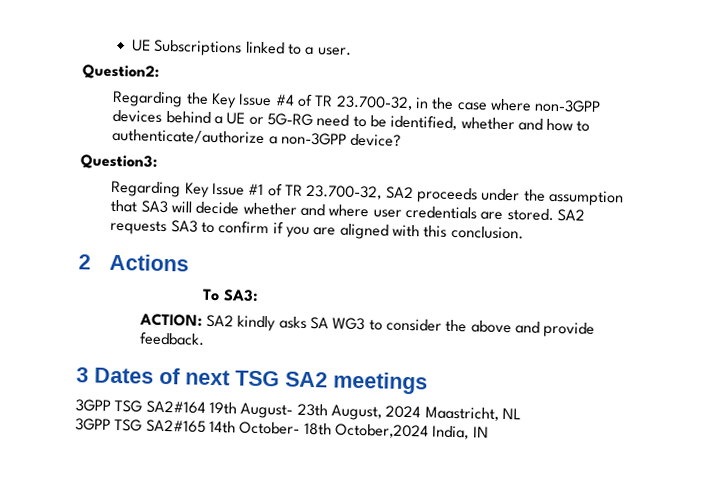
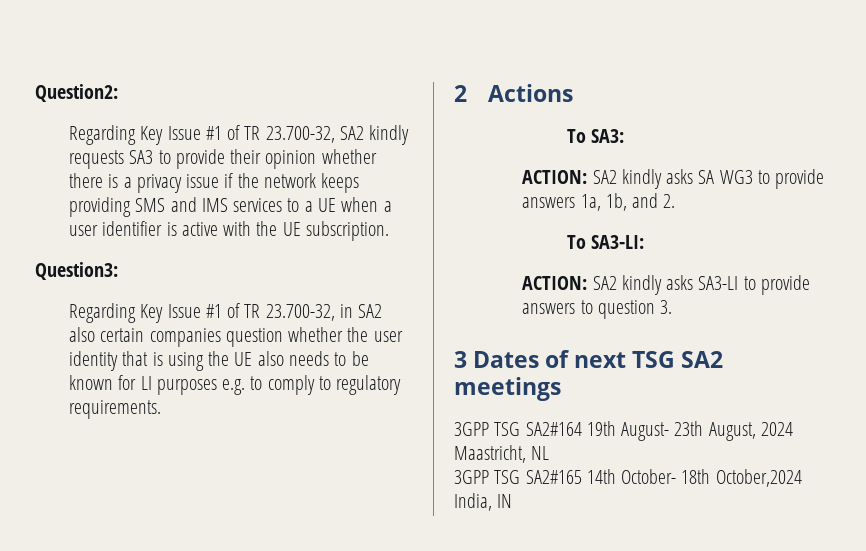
- UE Subscriptions linked to a user.
- Regarding the Key Issue #4 of TR 23.700-32, in the case where non-3GPP devices behind a UE or 5G-RG need to be identified, whether and how to authenticate/authorize a non-3GPP device?
+ Regarding Key Issue #1 of TR 23.700-32, SA2 kindly requests SA3 to provide their opinion whether there is a privacy issue if the network keeps providing SMS and IMS services to a UE when a user identifier is active with the UE subscription.
- Regarding Key Issue #1 of TR 23.700-32, SA2 proceeds under the assumption that SA3 will decide whether and where user credentials are stored. SA2 requests SA3 to confirm if you are aligned with this conclusion.
+ Regarding Key Issue #1 of TR 23.700-32, in SA2 also certain companies question whether the user identity that is using the UE also needs to be known for LI purposes e.g. to comply to regulatory requirements.
- ACTION: SA2 kindly asks SA WG3 to consider the above and provide feedback.
+ ACTION: SA2 kindly asks SA WG3 to provide answers 1a, 1b, and 2.
+ To SA3-LI:
+ ACTION: SA2 kindly asks SA3-LI to provide answers to question 3.

